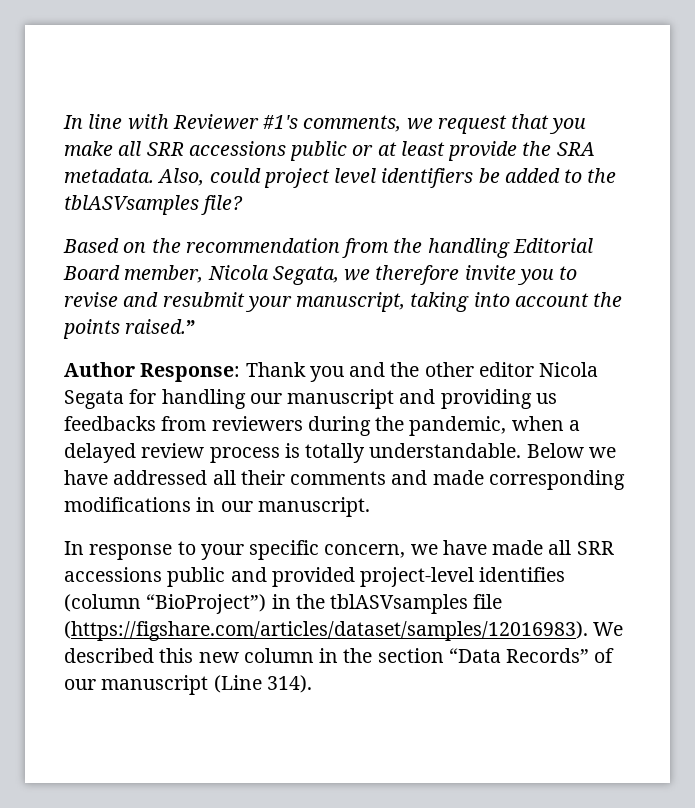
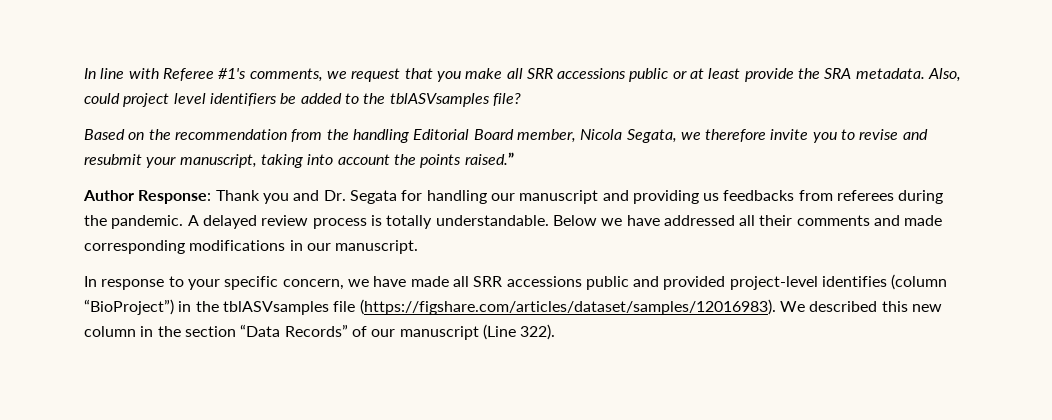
- In line with Reviewer #1's comments, we request that you make all SRR accessions public or at least provide the SRA metadata.
+ In line with Referee #1's comments, we request that you make all SRR accessions public or at least provide the SRA metadata.
- Author Response: Thank you and the other editor Nicola Segata for handling our manuscript and providing us feedbacks from reviewers during the pandemic, when a delayed review process is totally understandable.
+ Author Response: Thank you and Dr. Segata for handling our manuscript and providing us feedbacks from referees during the pandemic. A delayed review process is totally understandable.
- In response to your specific concern, we have made all SRR accessions public and provided project-level identifies (column “BioProject”) in the tblASVsamples file (https://figshare.com/articles/dataset/samples/12016983). We described this new column in the section “Data Records” of our manuscript (Line 314).
+ In response to your specific concern, we have made all SRR accessions public and provided project-level identifies (column “BioProject”) in the tblASVsamples file (https://figshare.com/articles/dataset/samples/12016983). We described this new column in the section “Data Records” of our manuscript (Line 322).

